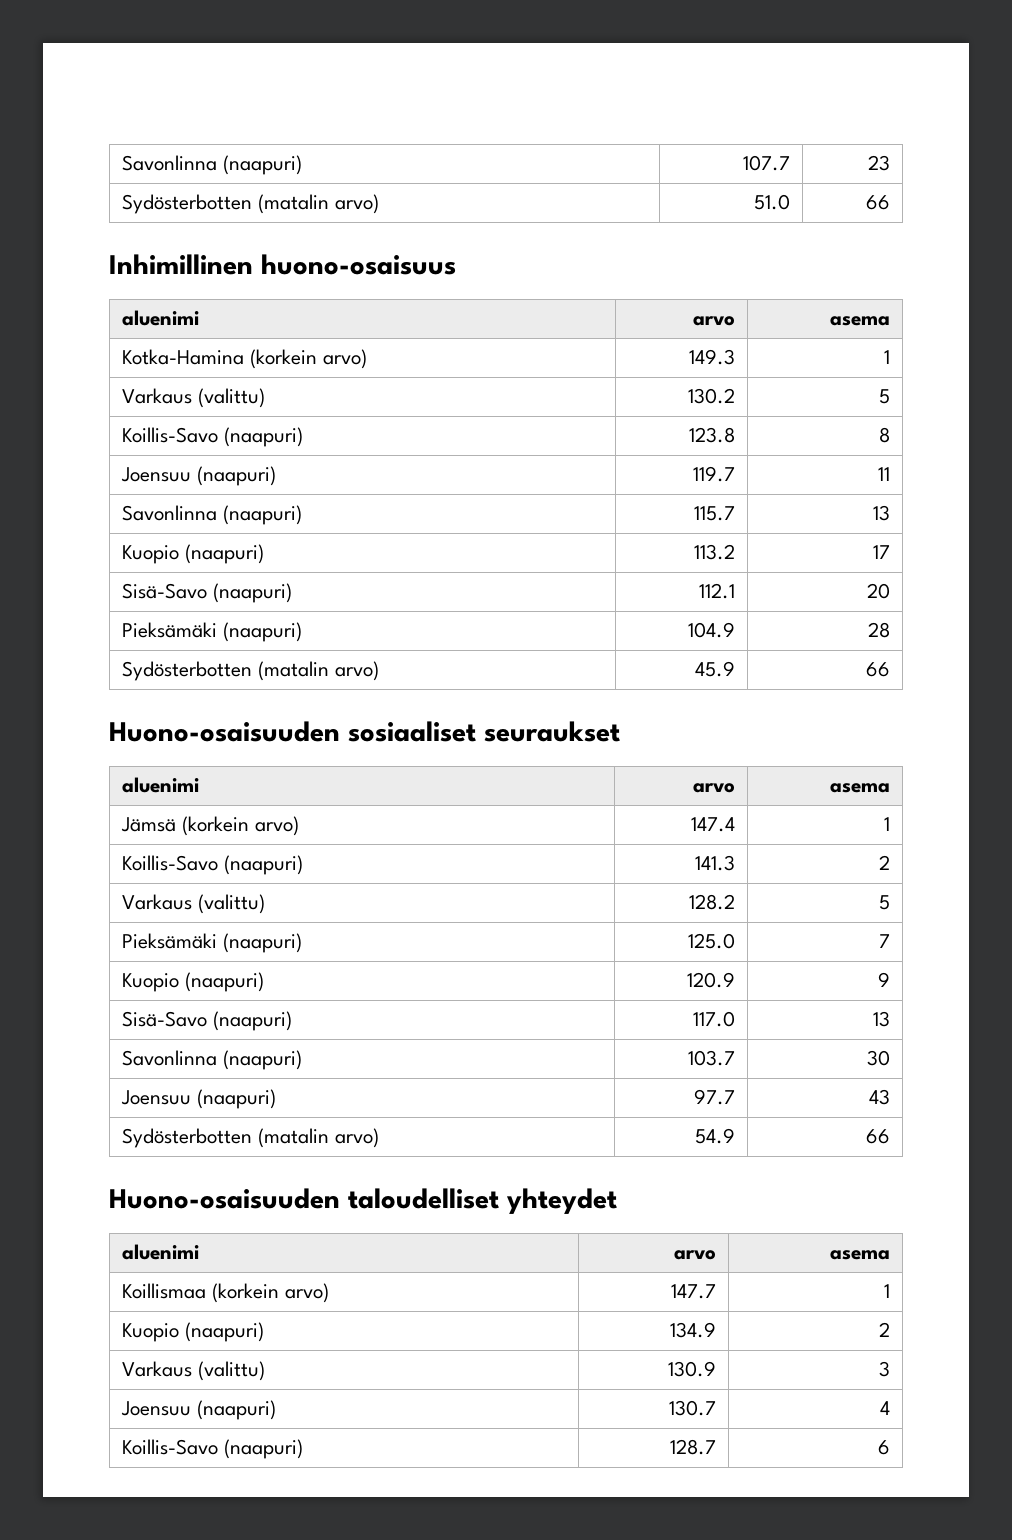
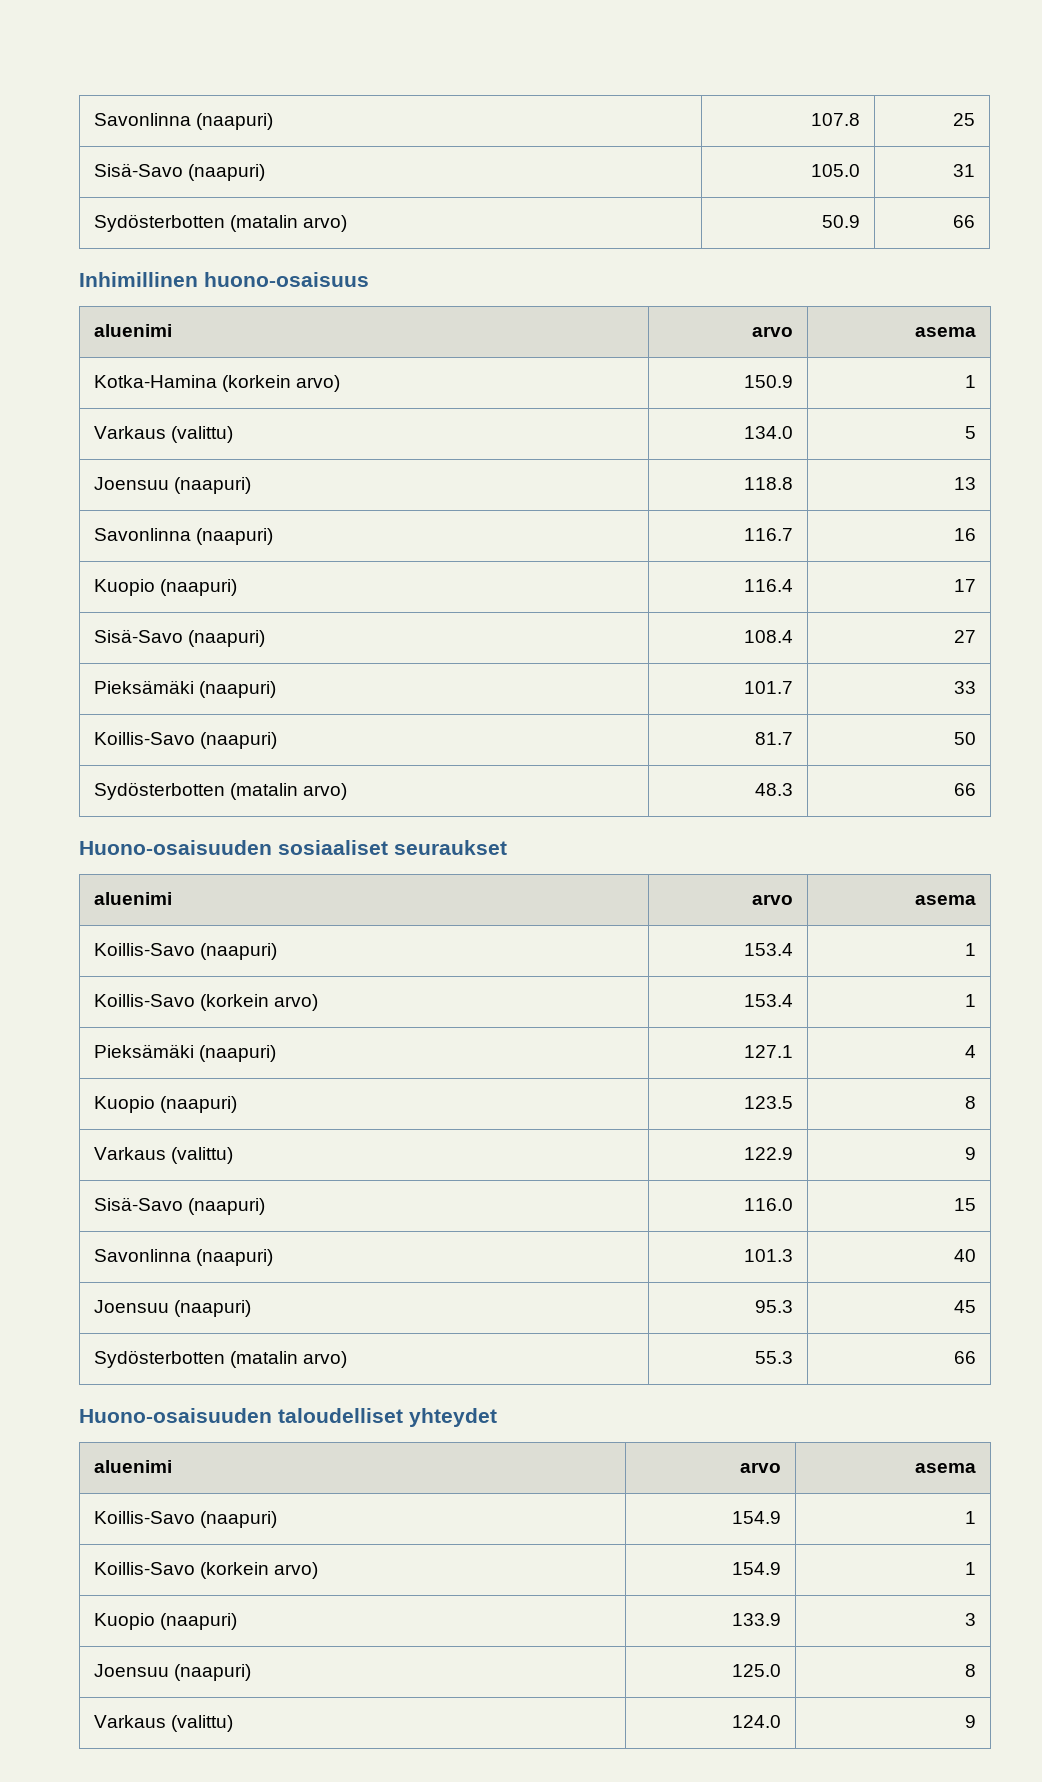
- Savonlinna (naapuri) | 107.7 | 23
- Sydösterbotten (matalin arvo) | 51.0 | 66
+ Savonlinna (naapuri) | 107.8 | 25
+ Sisä-Savo (naapuri) | 105.0 | 31
+ Sydösterbotten (matalin arvo) | 50.9 | 66
- Kotka-Hamina (korkein arvo) | 149.3 | 1
+ Kotka-Hamina (korkein arvo) | 150.9 | 1
- Varkaus (valittu) | 130.2 | 5
- Koillis-Savo (naapuri) | 123.8 | 8
- Joensuu (naapuri) | 119.7 | 11
- Savonlinna (naapuri) | 115.7 | 13
- Kuopio (naapuri) | 113.2 | 17
+ Varkaus (valittu) | 134.0 | 5
+ Joensuu (naapuri) | 118.8 | 13
+ Savonlinna (naapuri) | 116.7 | 16
+ Kuopio (naapuri) | 116.4 | 17
- Sisä-Savo (naapuri) | 112.1 | 20
- Pieksämäki (naapuri) | 104.9 | 28
- Sydösterbotten (matalin arvo) | 45.9 | 66
+ Sisä-Savo (naapuri) | 108.4 | 27
+ Pieksämäki (naapuri) | 101.7 | 33
+ Koillis-Savo (naapuri) | 81.7 | 50
+ Sydösterbotten (matalin arvo) | 48.3 | 66
- Jämsä (korkein arvo) | 147.4 | 1
- Koillis-Savo (naapuri) | 141.3 | 2
- Varkaus (valittu) | 128.2 | 5
- Pieksämäki (naapuri) | 125.0 | 7
- Kuopio (naapuri) | 120.9 | 9
+ Koillis-Savo (naapuri) | 153.4 | 1
+ Koillis-Savo (korkein arvo) | 153.4 | 1
+ Pieksämäki (naapuri) | 127.1 | 4
+ Kuopio (naapuri) | 123.5 | 8
+ Varkaus (valittu) | 122.9 | 9
- Sisä-Savo (naapuri) | 117.0 | 13
- Savonlinna (naapuri) | 103.7 | 30
- Joensuu (naapuri) | 97.7 | 43
- Sydösterbotten (matalin arvo) | 54.9 | 66
+ Sisä-Savo (naapuri) | 116.0 | 15
+ Savonlinna (naapuri) | 101.3 | 40
+ Joensuu (naapuri) | 95.3 | 45
+ Sydösterbotten (matalin arvo) | 55.3 | 66
- Koillismaa (korkein arvo) | 147.7 | 1
+ Koillis-Savo (naapuri) | 154.9 | 1
+ Koillis-Savo (korkein arvo) | 154.9 | 1
- Kuopio (naapuri) | 134.9 | 2
- Varkaus (valittu) | 130.9 | 3
- Joensuu (naapuri) | 130.7 | 4
- Koillis-Savo (naapuri) | 128.7 | 6
+ Kuopio (naapuri) | 133.9 | 3
+ Joensuu (naapuri) | 125.0 | 8
+ Varkaus (valittu) | 124.0 | 9

